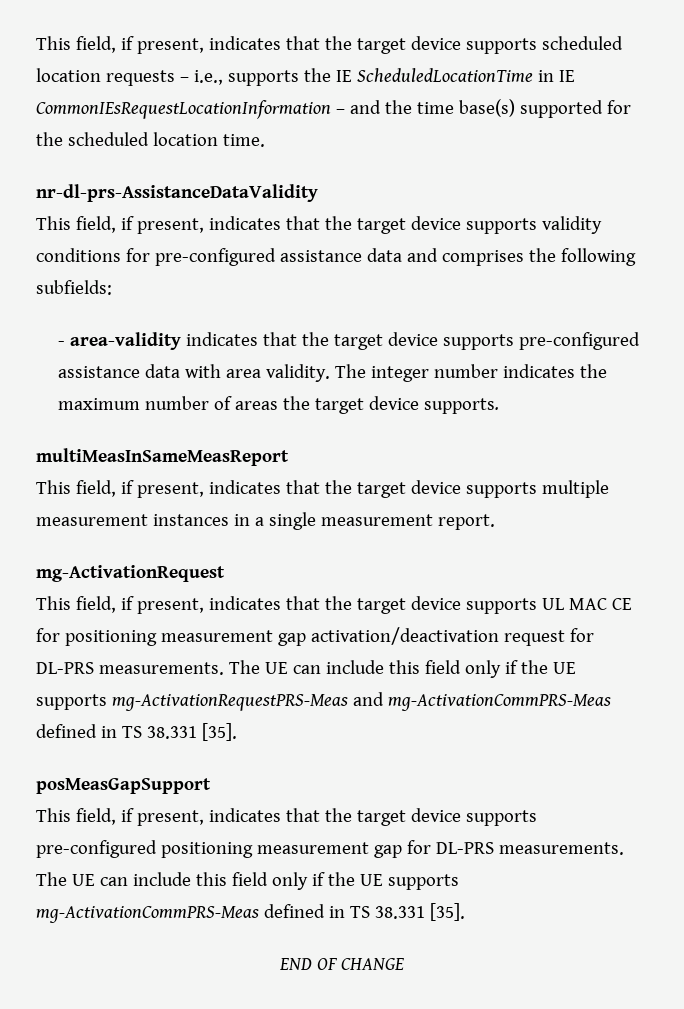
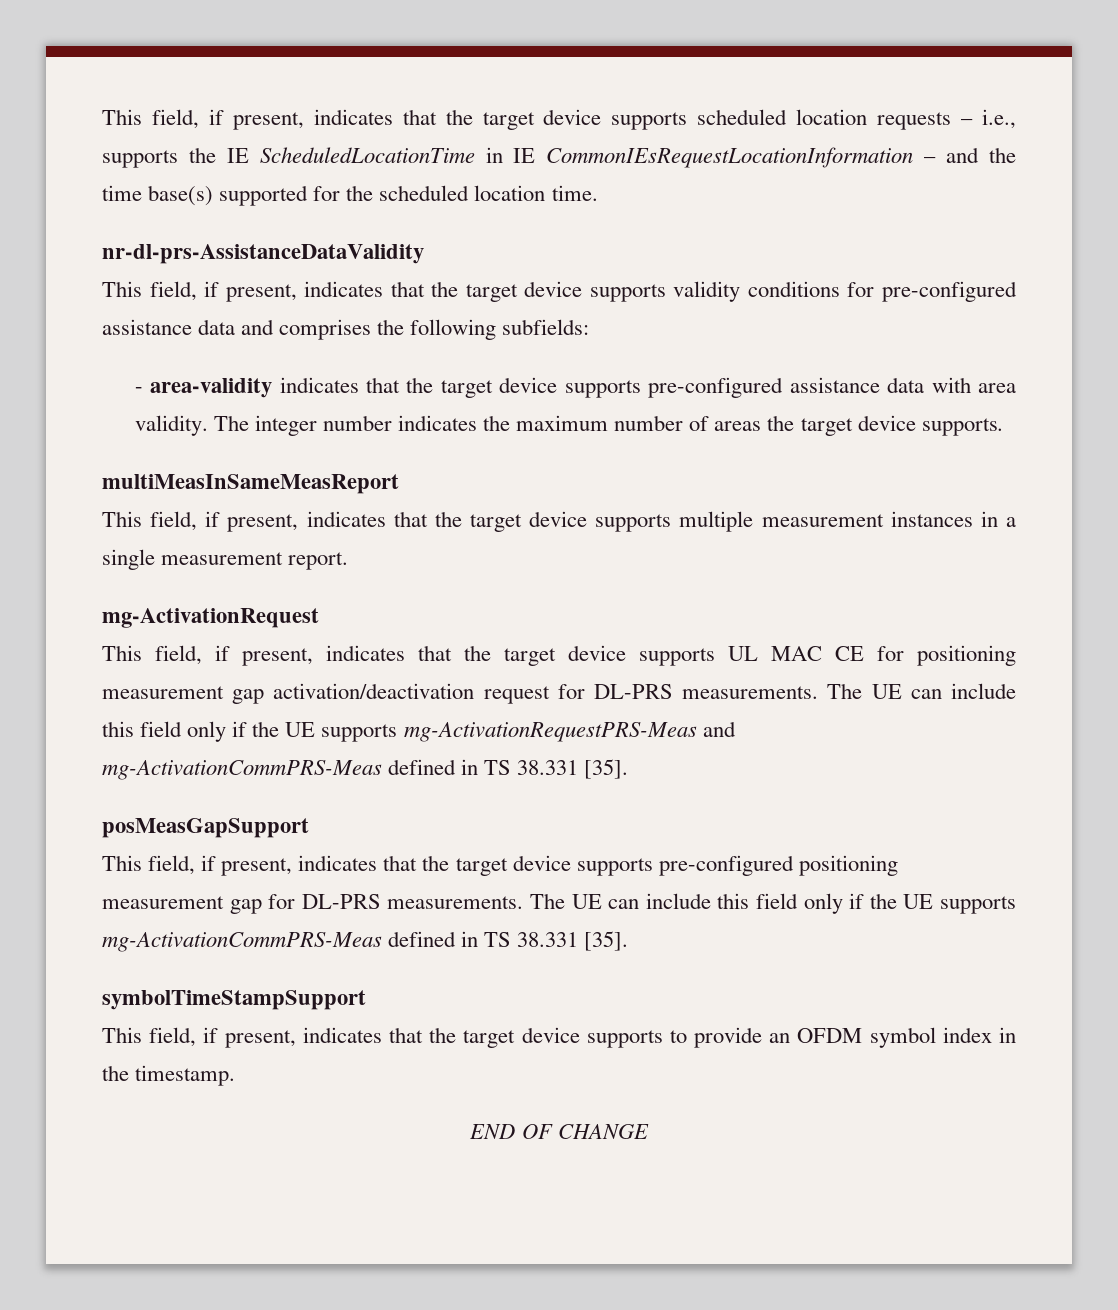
+ symbolTimeStampSupport
+ This field, if present, indicates that the target device supports to provide an OFDM symbol index in the timestamp.

